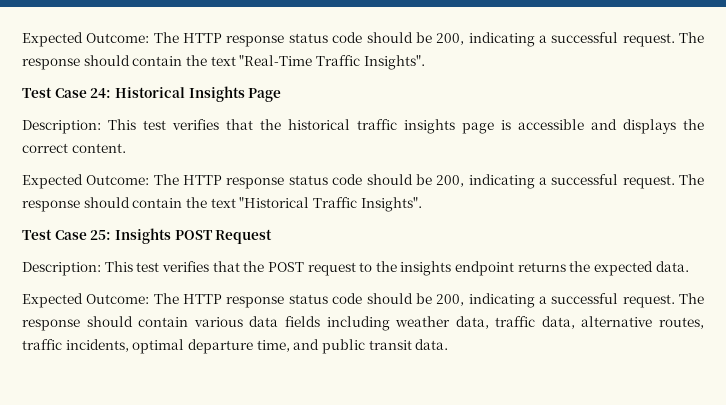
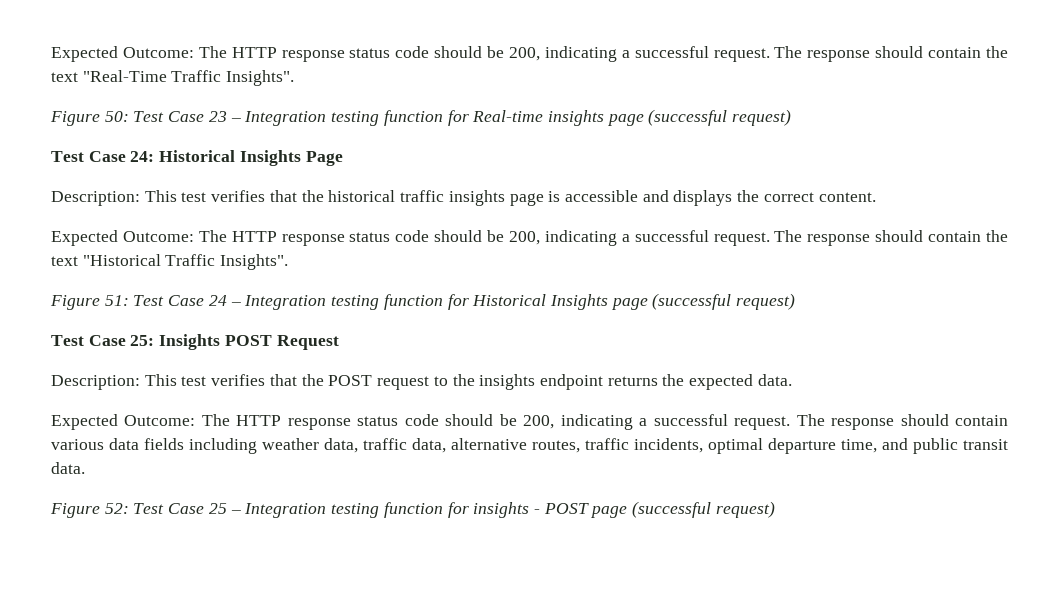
+ Figure 50: Test Case 23 – Integration testing function for Real-time insights page (successful request)
+ Figure 51: Test Case 24 – Integration testing function for Historical Insights page (successful request)
+ Figure 52: Test Case 25 – Integration testing function for insights - POST page (successful request)

